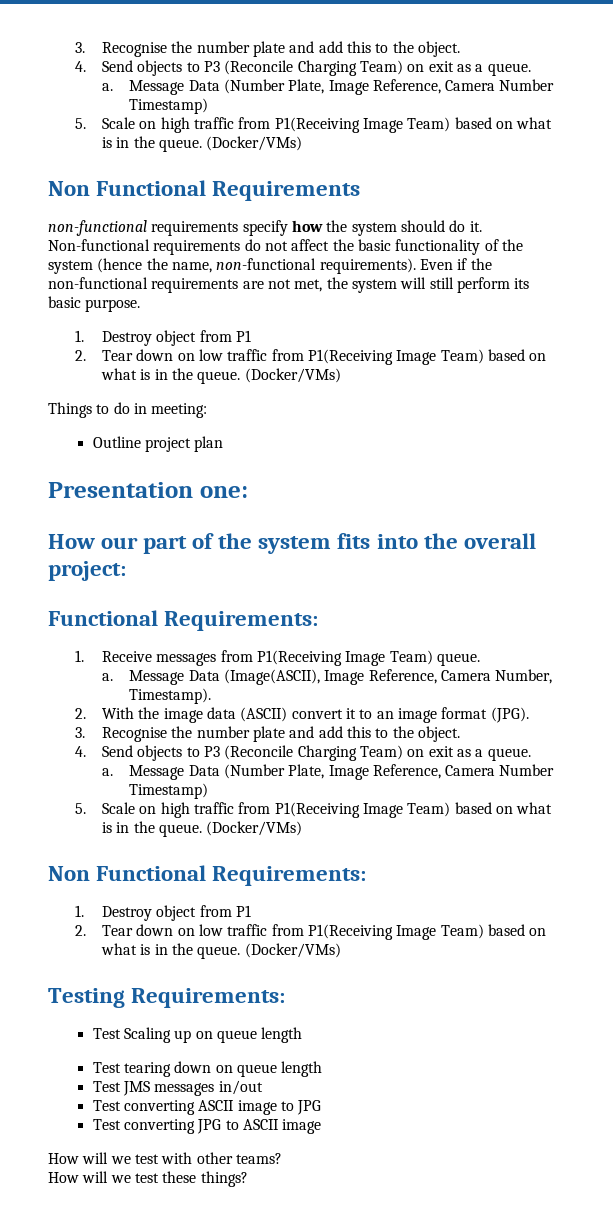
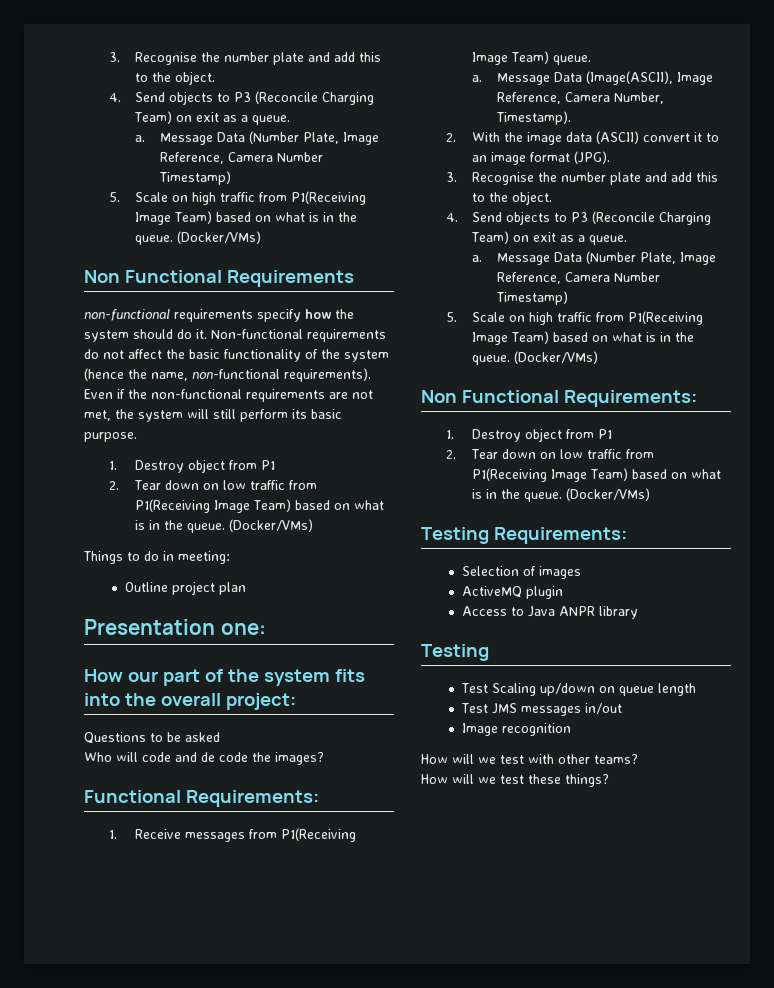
+ Questions to be asked
+ Who will code and de code the images?
- Test Scaling up on queue length
- Test tearing down on queue length
+ Selection of images
+ ActiveMQ plugin
+ Access to Java ANPR library
+ Testing
+ Test Scaling up/down on queue length
- Test converting ASCII image to JPG
- Test converting JPG to ASCII image
+ Image recognition

